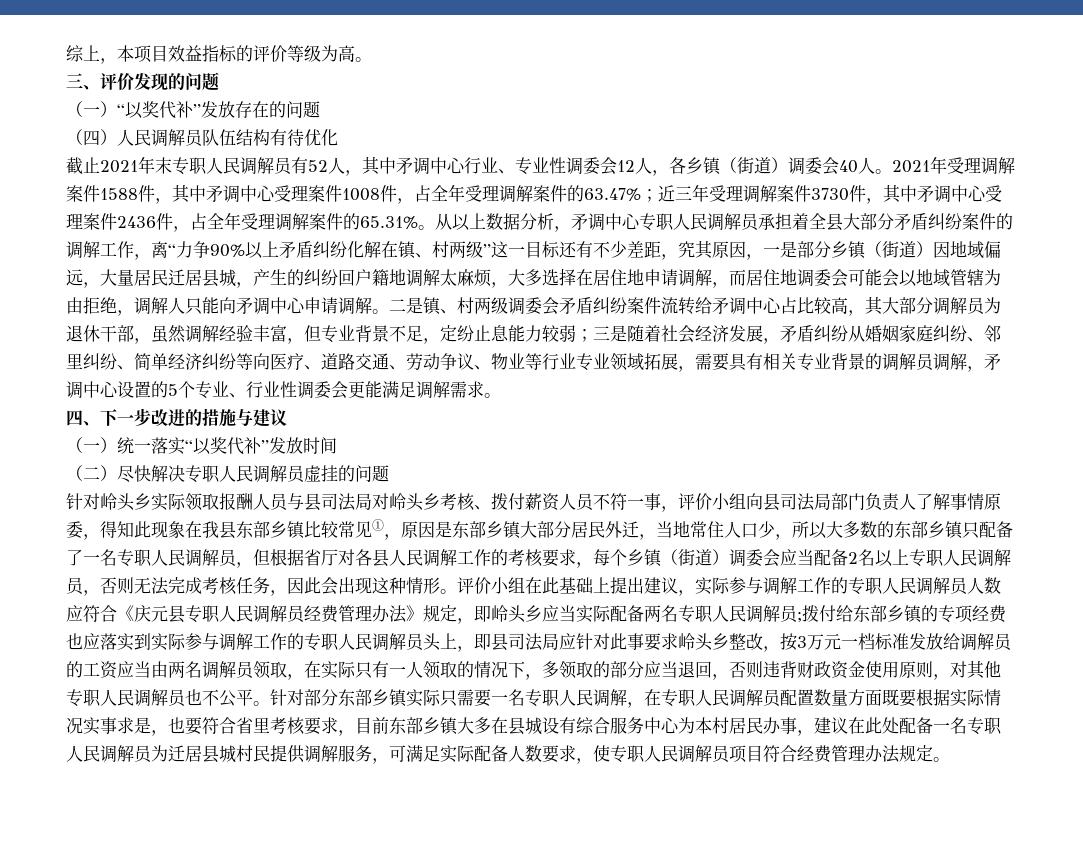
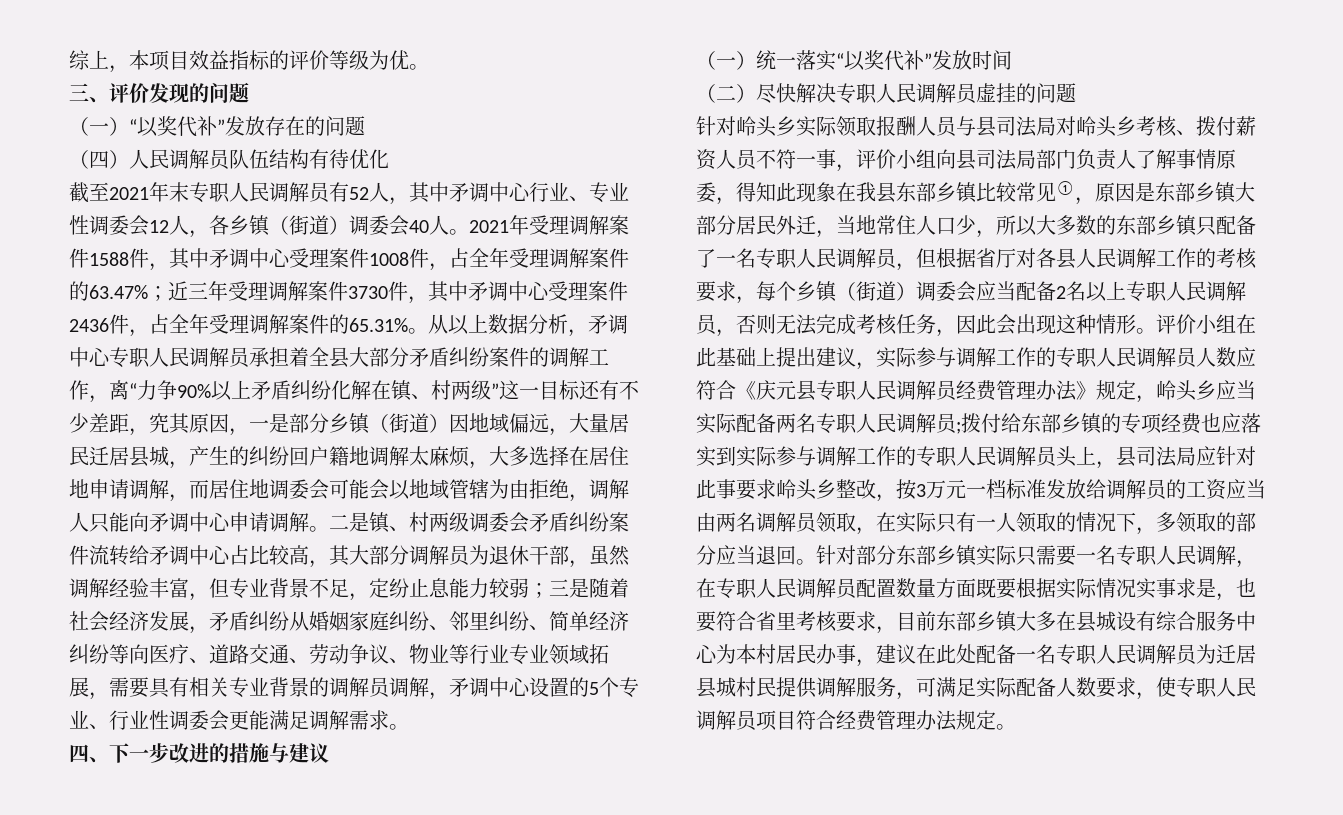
- 综上，本项目效益指标的评价等级为高。
+ 综上，本项目效益指标的评价等级为优。
- 截止2021年末专职人民调解员有52人，其中矛调中心行业、专业性调委会12人，各乡镇（街道）调委会40人。
+ 截至2021年末专职人民调解员有52人，其中矛调中心行业、专业性调委会12人，各乡镇（街道）调委会40人。
- 评价小组在此基础上提出建议，实际参与调解工作的专职人民调解员人数应符合《庆元县专职人民调解员经费管理办法》规定，即岭头乡应当实际配备两名专职人民调解员;
+ 评价小组在此基础上提出建议，实际参与调解工作的专职人民调解员人数应符合《庆元县专职人民调解员经费管理办法》规定，岭头乡应当实际配备两名专职人民调解员;
- 拨付给东部乡镇的专项经费也应落实到实际参与调解工作的专职人民调解员头上，即县司法局应针对此事要求岭头乡整改，按3万元一档标准发放给调解员的工资应当由两名调解员领取，在实际只有一人领取的情况下，多领取的部分应当退回，否则违背财政资金使用原则，对其他专职人民调解员也不公平。
+ 拨付给东部乡镇的专项经费也应落实到实际参与调解工作的专职人民调解员头上，县司法局应针对此事要求岭头乡整改，按3万元一档标准发放给调解员的工资应当由两名调解员领取，在实际只有一人领取的情况下，多领取的部分应当退回。

